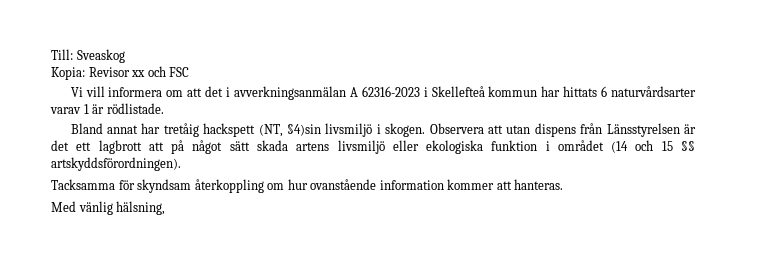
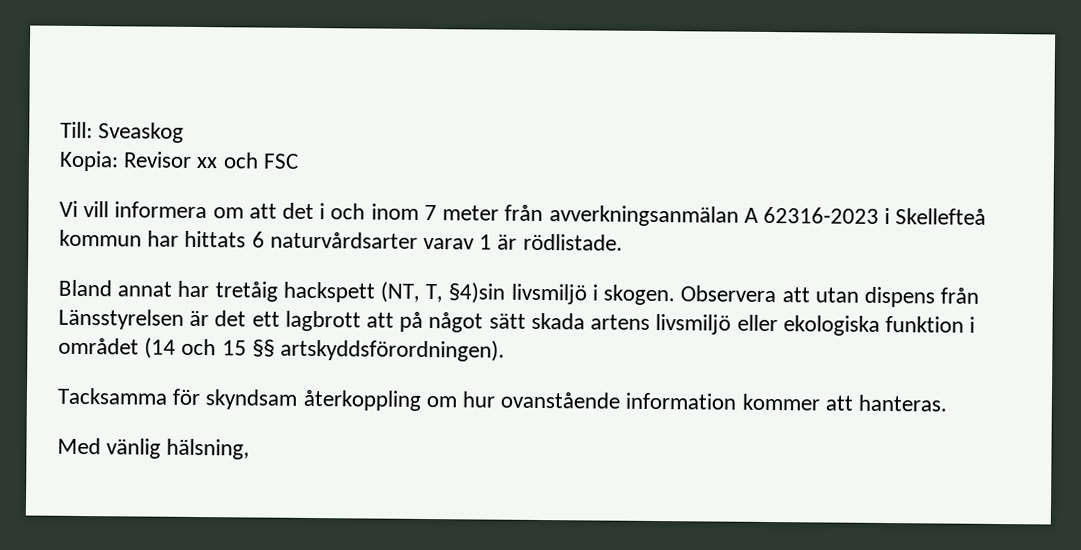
- Vi vill informera om att det i avverkningsanmälan A 62316-2023 i Skellefteå kommun har hittats 6 naturvårdsarter varav 1 är rödlistade.
+ Vi vill informera om att det i och inom 7 meter från avverkningsanmälan A 62316-2023 i Skellefteå kommun har hittats 6 naturvårdsarter varav 1 är rödlistade.
- Bland annat har tretåig hackspett (NT, §4)sin livsmiljö i skogen.
+ Bland annat har tretåig hackspett (NT, T, §4)sin livsmiljö i skogen.

